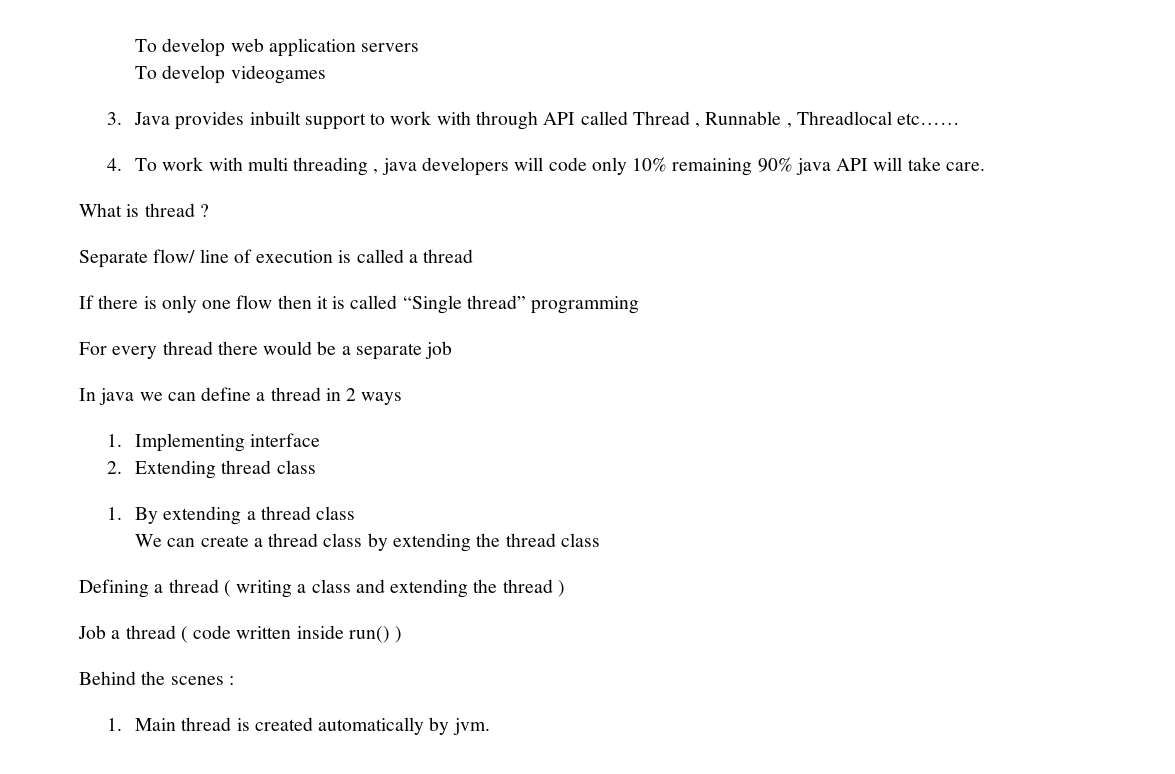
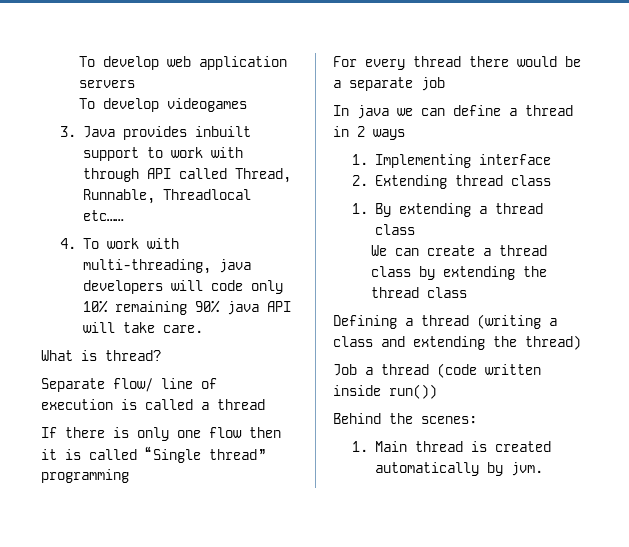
- 3. Java provides inbuilt support to work with through API called Thread , Runnable , Threadlocal etc……
+ 3. Java provides inbuilt support to work with through API called Thread, Runnable, Threadlocal etc……
- 4. To work with multi threading , java developers will code only 10% remaining 90% java API will take care.
+ 4. To work with multi-threading, java developers will code only 10% remaining 90% java API will take care.
- What is thread ?
+ What is thread?
- Defining a thread ( writing a class and extending the thread )
+ Defining a thread (writing a class and extending the thread)
- Job a thread ( code written inside run() )
+ Job a thread (code written inside run())
- Behind the scenes :
+ Behind the scenes:

